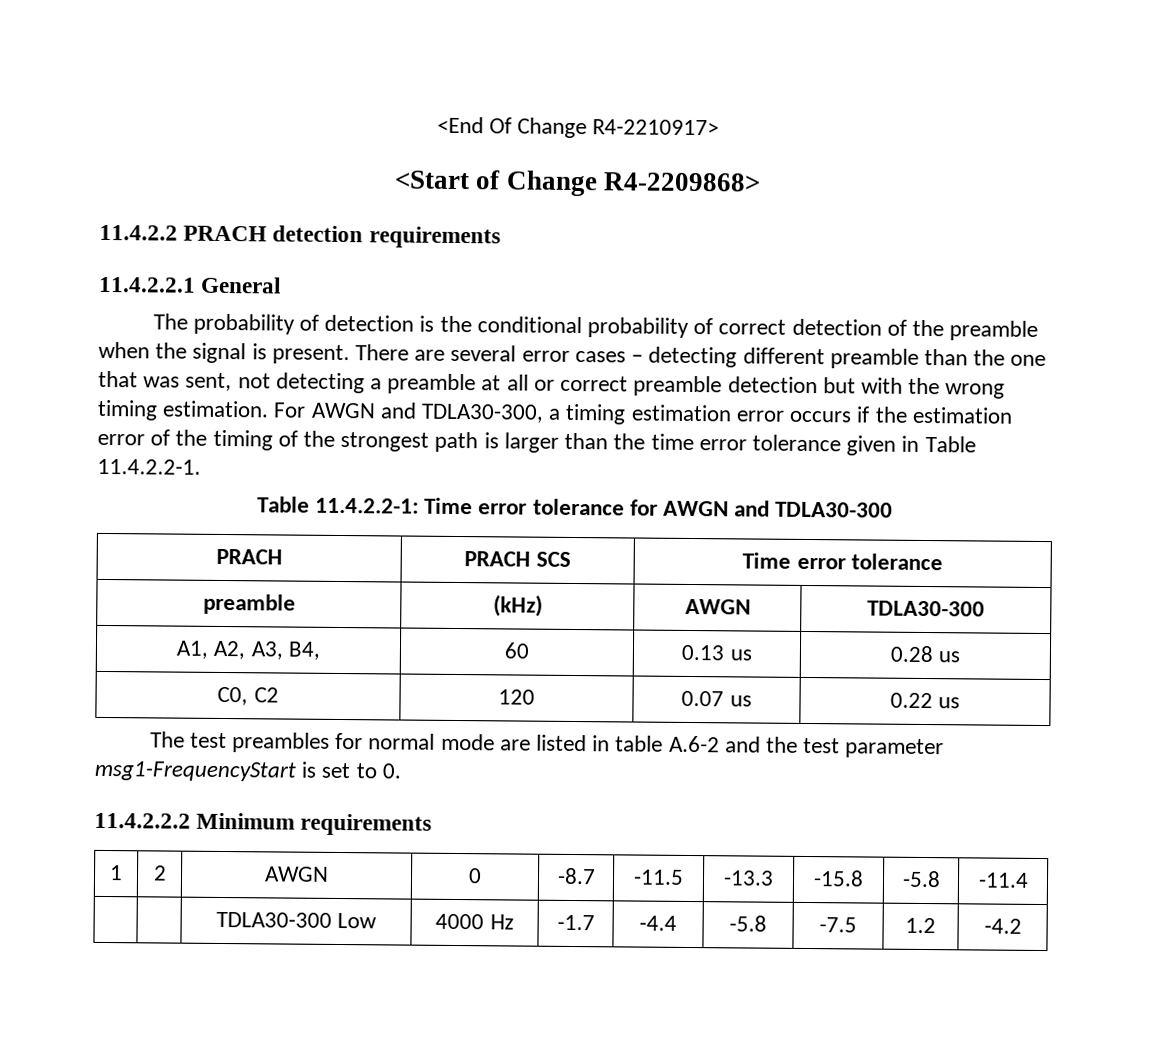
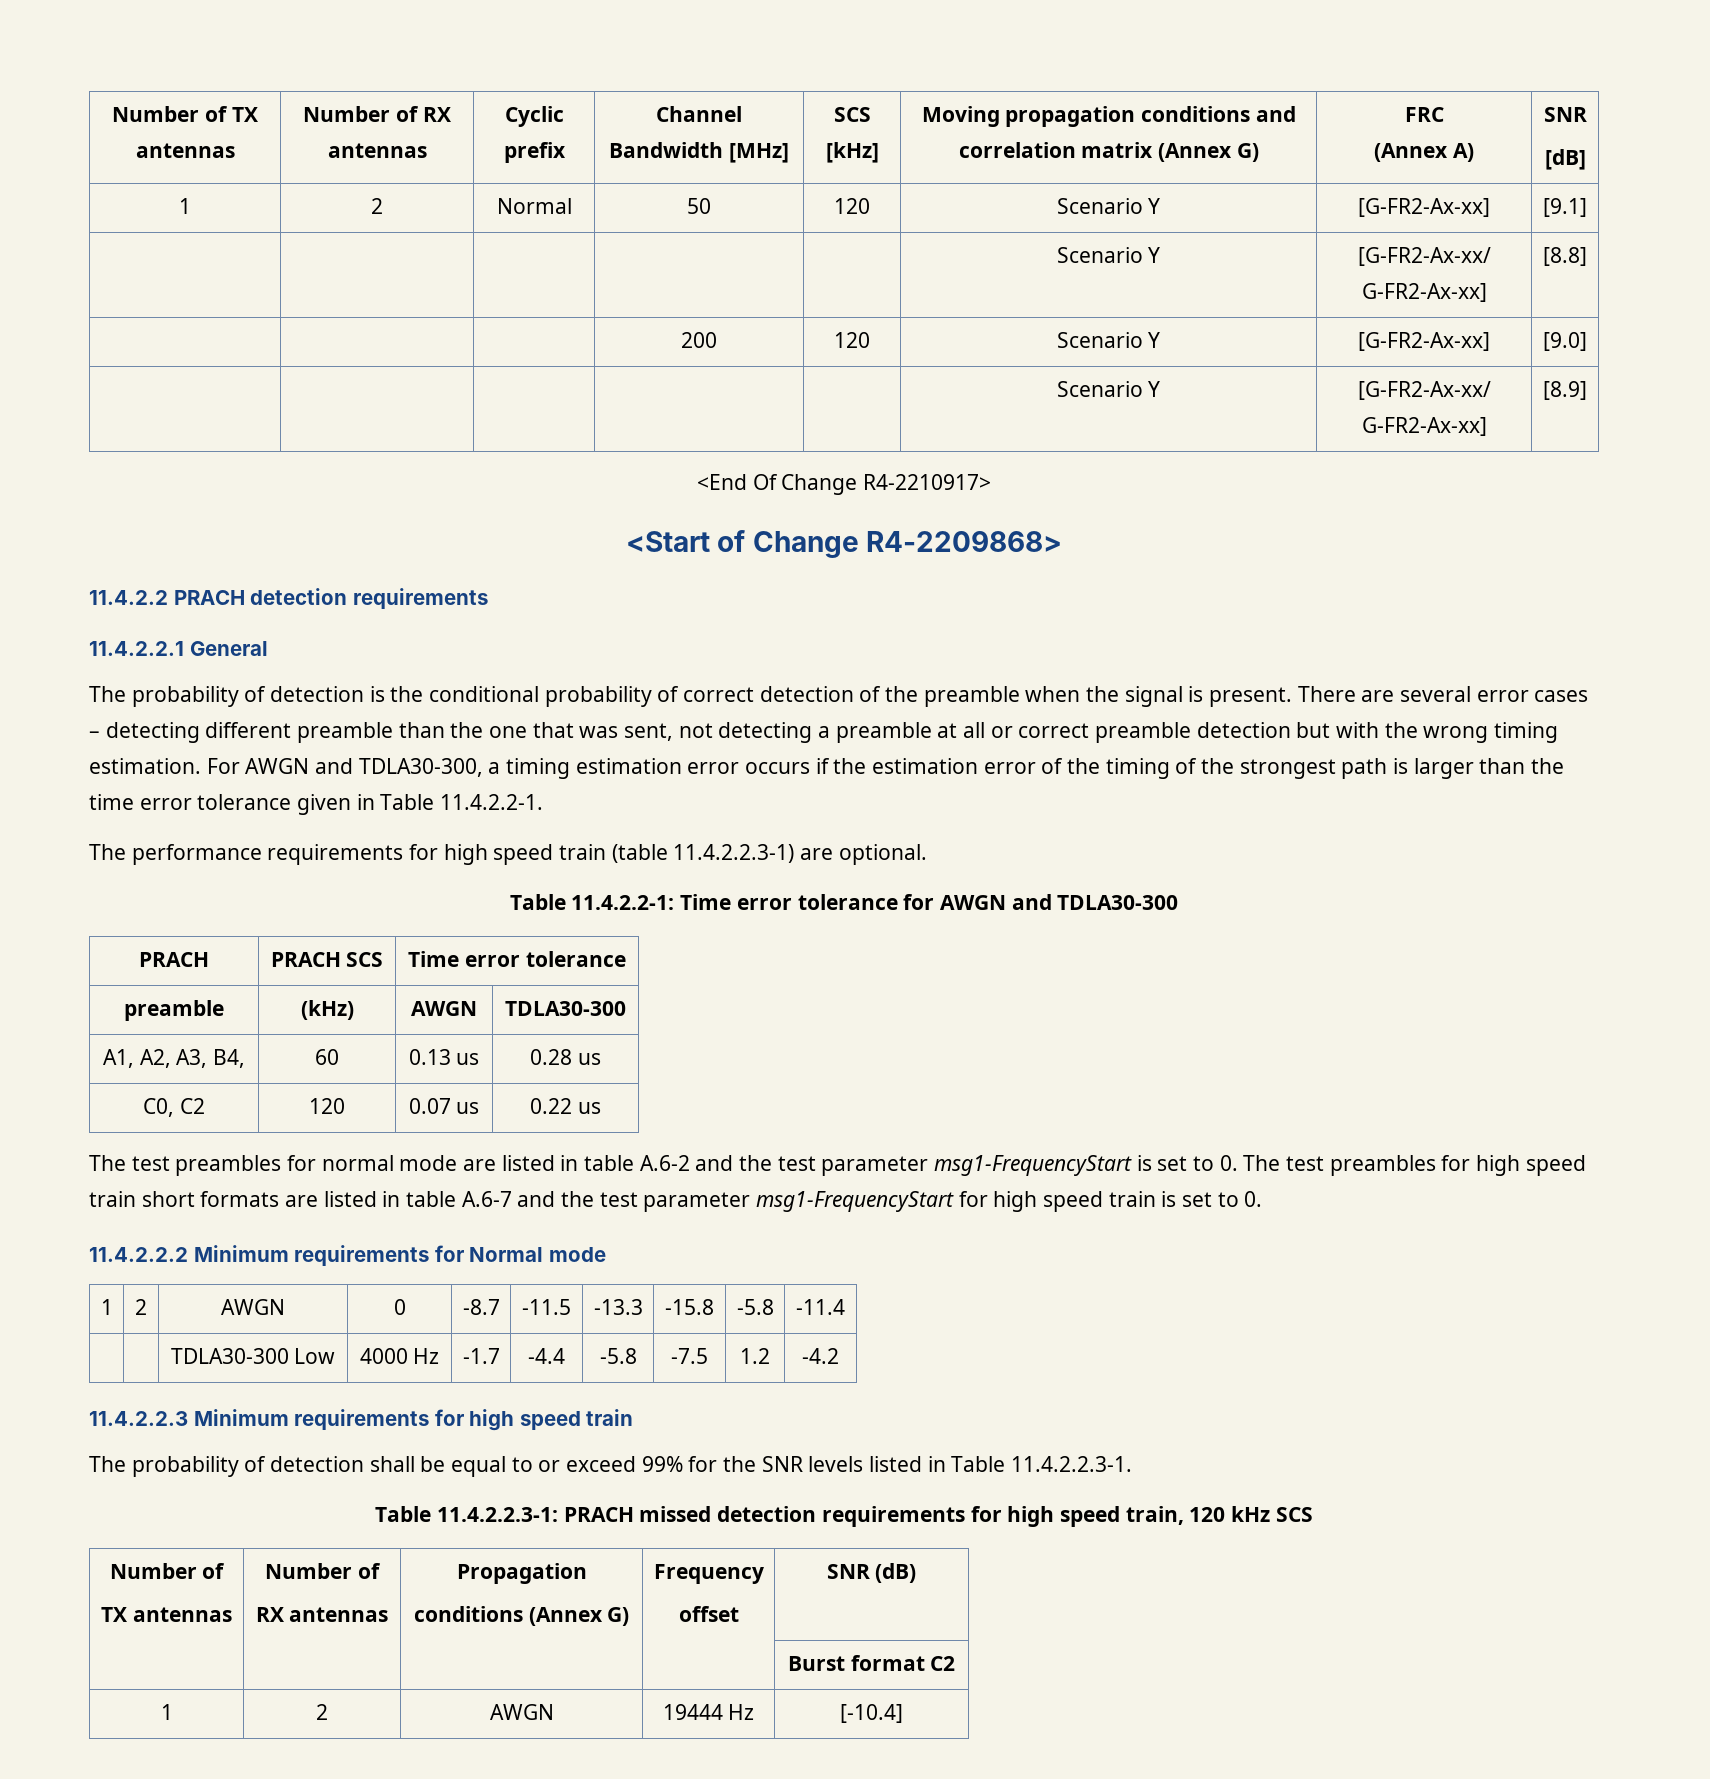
+ Number of TX antennas | Number of RX antennas | Cyclic prefix | Channel Bandwidth [MHz] | SCS [kHz] | Moving propagation conditions and correlation matrix (Annex G) | FRC
+ (Annex A) | SNR
+ [dB]
+ 1 | 2 | Normal | 50 | 120 | Scenario Y | [G-FR2-Ax-xx] | [9.1]
+ | | | | | Scenario Y | [G-FR2-Ax-xx/ G-FR2-Ax-xx] | [8.8]
+ | | | 200 | 120 | Scenario Y | [G-FR2-Ax-xx] | [9.0]
+ | | | | | Scenario Y | [G-FR2-Ax-xx/ G-FR2-Ax-xx] | [8.9]
+ The performance requirements for high speed train (table 11.4.2.2.3-1) are optional.
- The test preambles for normal mode are listed in table A.6-2 and the test parameter msg1-FrequencyStart is set to 0.
+ The test preambles for normal mode are listed in table A.6-2 and the test parameter msg1-FrequencyStart is set to 0. The test preambles for high speed train short formats are listed in table A.6-7 and the test parameter msg1-FrequencyStart for high speed train is set to 0.
- 11.4.2.2.2 Minimum requirements
+ 11.4.2.2.2 Minimum requirements for Normal mode
+ 11.4.2.2.3 Minimum requirements for high speed train
+ The probability of detection shall be equal to or exceed 99% for the SNR levels listed in Table 11.4.2.2.3-1.
+ Table 11.4.2.2.3-1: PRACH missed detection requirements for high speed train, 120 kHz SCS
+ Number of
+ TX antennas | Number of
+ RX antennas | Propagation
+ conditions (Annex G) | Frequency
+ offset | SNR (dB)
+ | | | | Burst format C2
+ 1 | 2 | AWGN | 19444 Hz | [-10.4]

